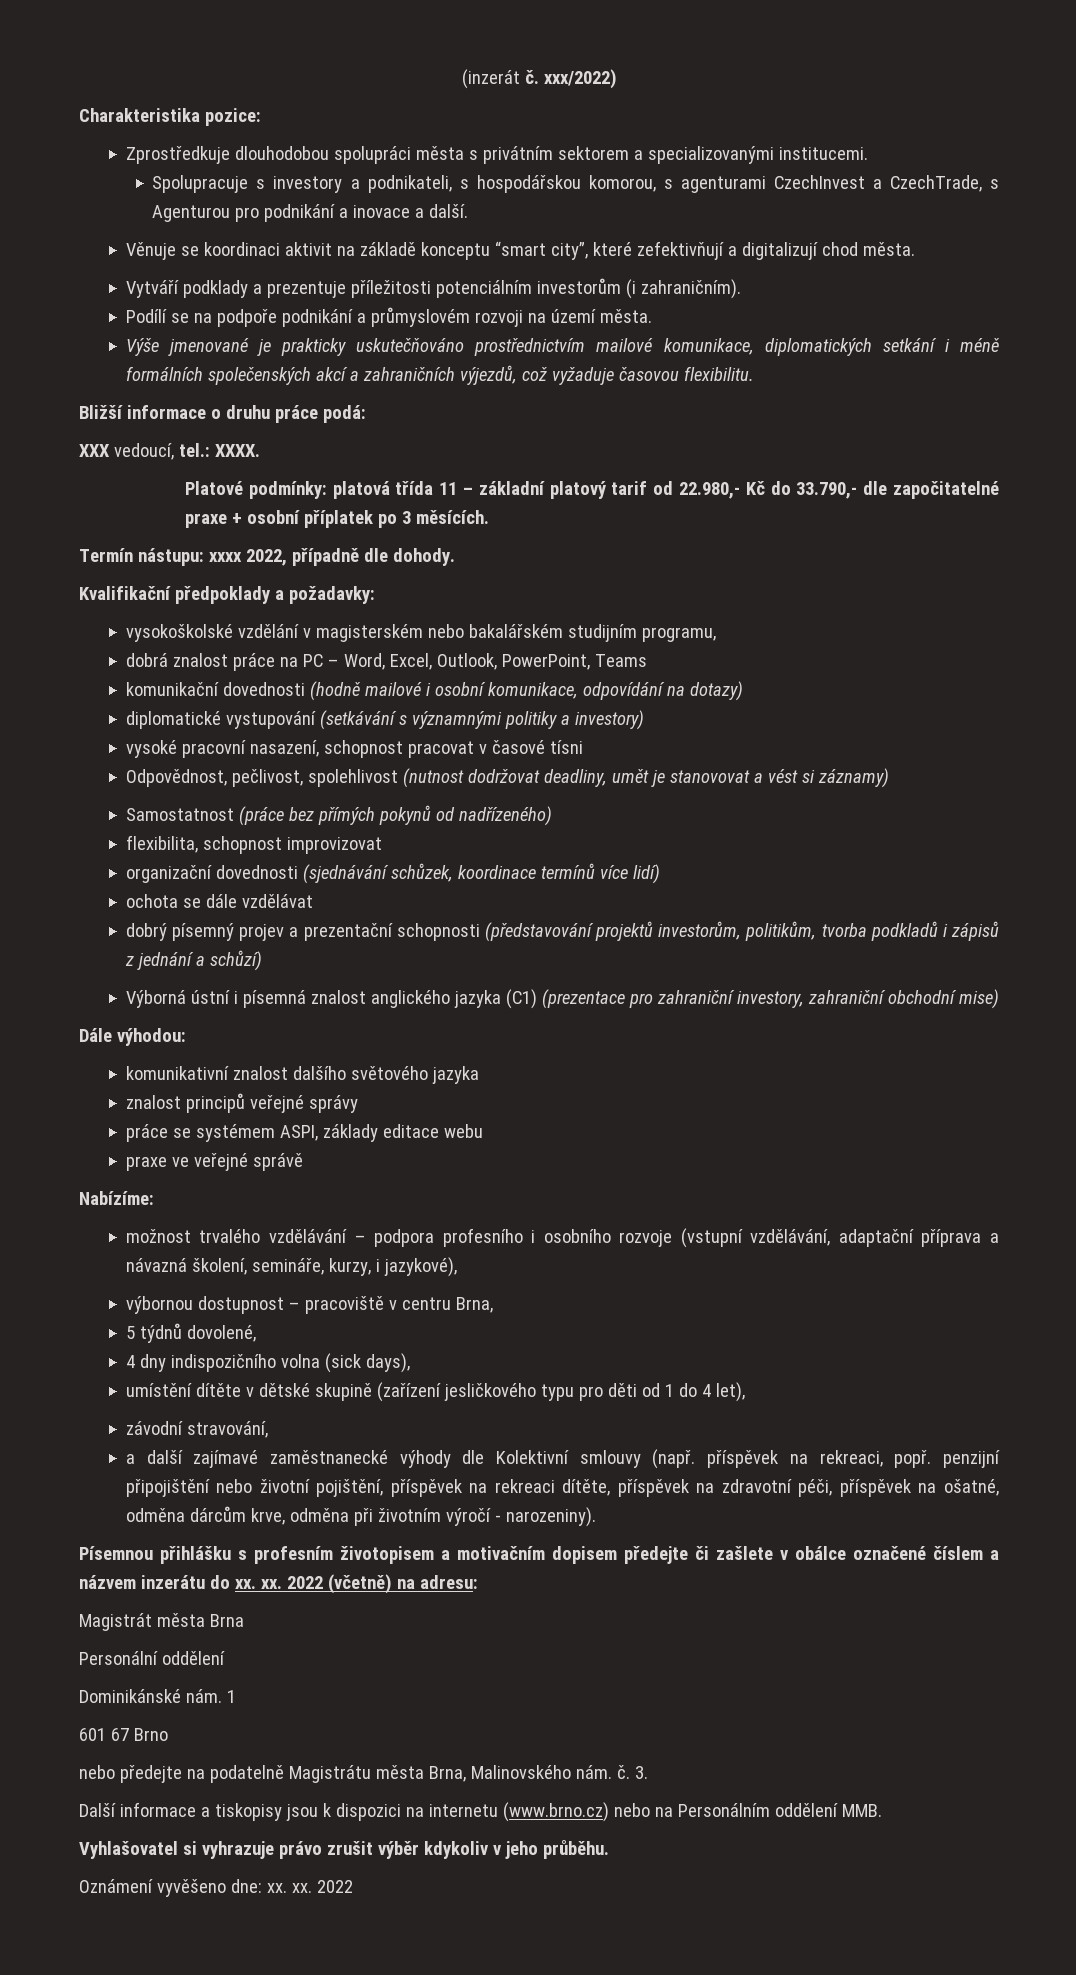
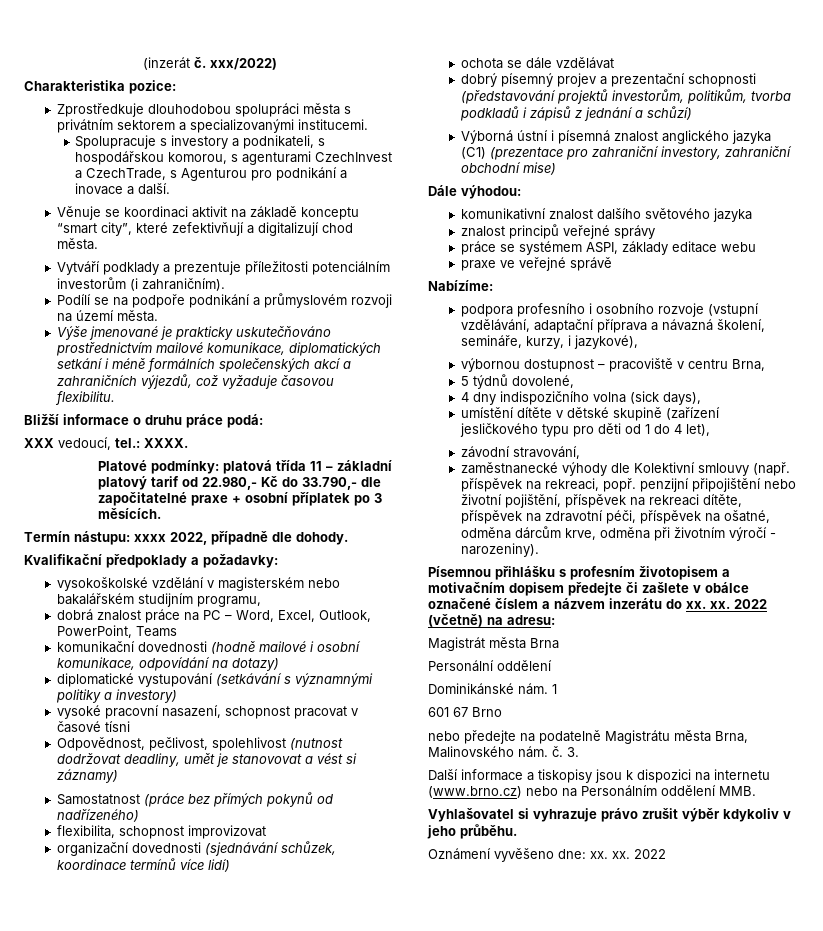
- možnost trvalého vzdělávání – podpora profesního i osobního rozvoje (vstupní vzdělávání, adaptační příprava a návazná školení, semináře, kurzy, i jazykové),
+ podpora profesního i osobního rozvoje (vstupní vzdělávání, adaptační příprava a návazná školení, semináře, kurzy, i jazykové),
- a další zajímavé zaměstnanecké výhody dle Kolektivní smlouvy (např. příspěvek na rekreaci, popř. penzijní připojištění nebo životní pojištění, příspěvek na rekreaci dítěte, příspěvek na zdravotní péči, příspěvek na ošatné, odměna dárcům krve, odměna při životním výročí - narozeniny).
+ zaměstnanecké výhody dle Kolektivní smlouvy (např. příspěvek na rekreaci, popř. penzijní připojištění nebo životní pojištění, příspěvek na rekreaci dítěte, příspěvek na zdravotní péči, příspěvek na ošatné, odměna dárcům krve, odměna při životním výročí - narozeniny).

